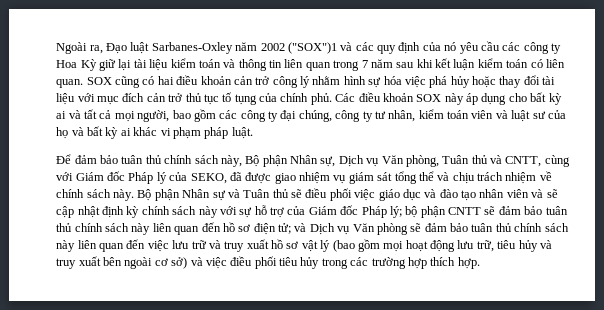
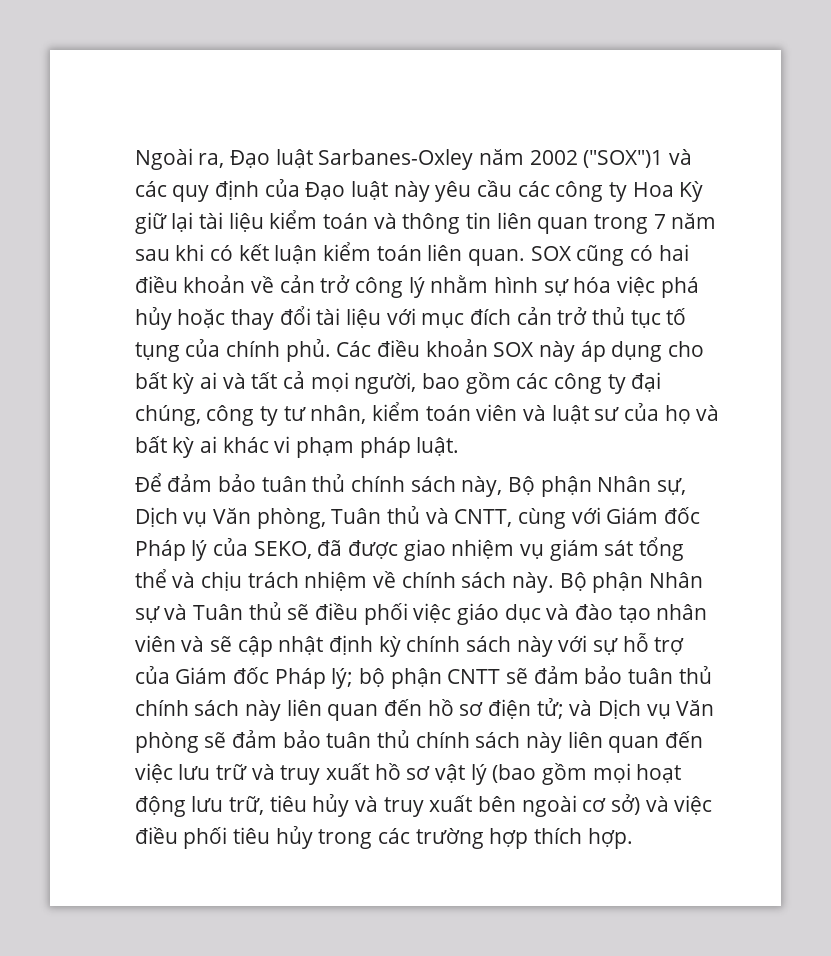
- Ngoài ra, Đạo luật Sarbanes-Oxley năm 2002 ("SOX")1 và các quy định của nó yêu cầu các công ty Hoa Kỳ giữ lại tài liệu kiểm toán và thông tin liên quan trong 7 năm sau khi kết luận kiểm toán có liên quan.
+ Ngoài ra, Đạo luật Sarbanes-Oxley năm 2002 ("SOX")1 và các quy định của Đạo luật này yêu cầu các công ty Hoa Kỳ giữ lại tài liệu kiểm toán và thông tin liên quan trong 7 năm sau khi có kết luận kiểm toán liên quan.
- SOX cũng có hai điều khoản cản trở công lý nhằm hình sự hóa việc phá hủy hoặc thay đổi tài liệu với mục đích cản trở thủ tục tố tụng của chính phủ.
+ SOX cũng có hai điều khoản về cản trở công lý nhằm hình sự hóa việc phá hủy hoặc thay đổi tài liệu với mục đích cản trở thủ tục tố tụng của chính phủ.

